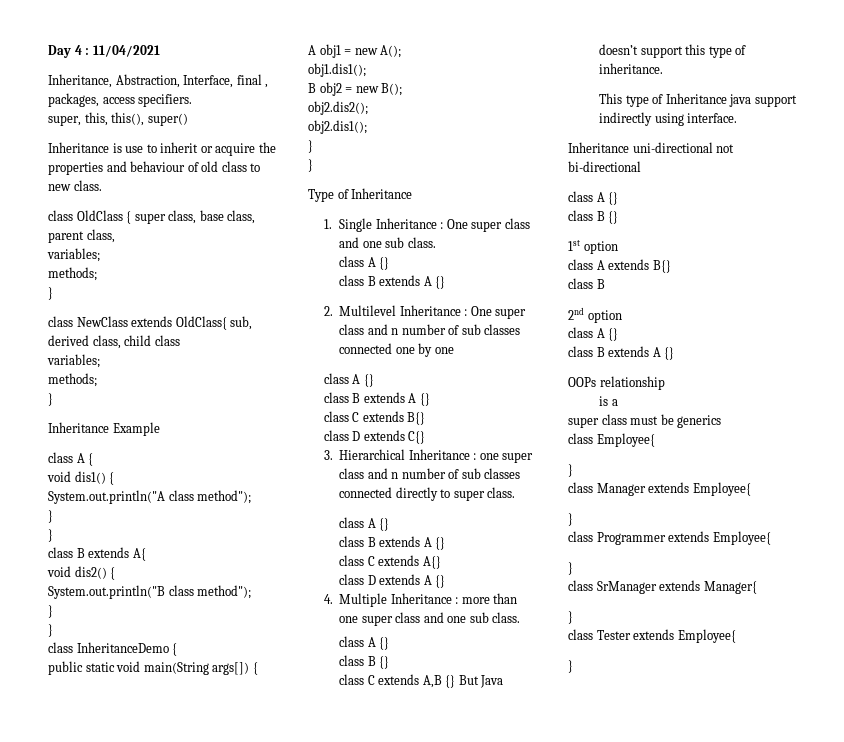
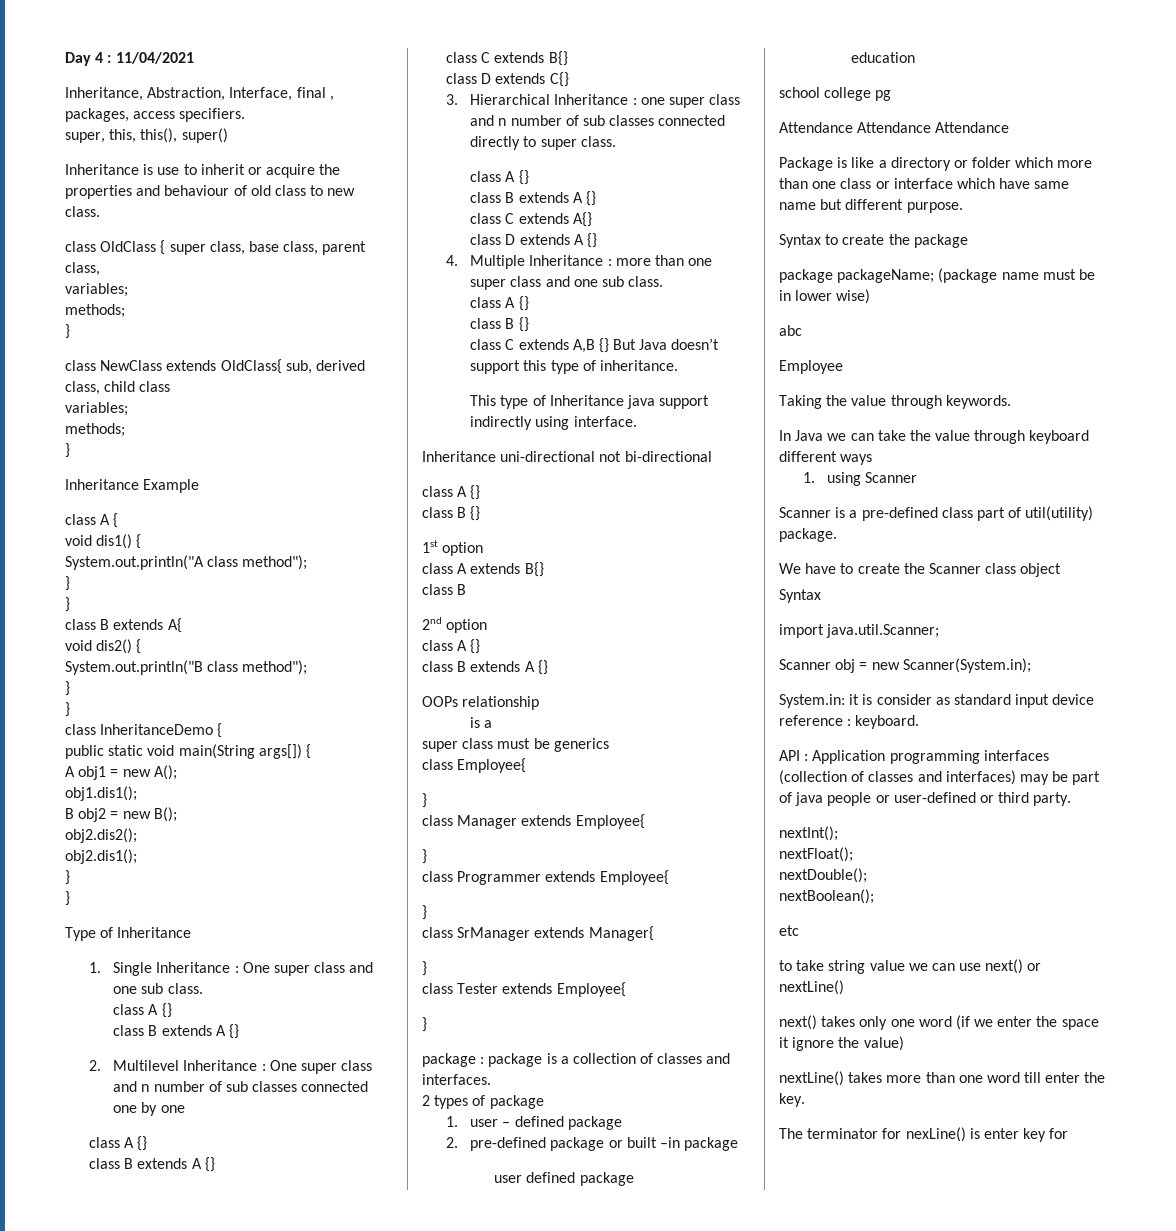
+ package : package is a collection of classes and interfaces.
+ 2 types of package
+ 1. user – defined package
+ 2. pre-defined package or built –in package
+ user defined package
+ education
+ school college pg
+ Attendance Attendance Attendance
+ Package is like a directory or folder which more than one class or interface which have same name but different purpose.
+ Syntax to create the package
+ package packageName; (package name must be in lower wise)
+ abc
+ Employee
+ Taking the value through keywords.
+ In Java we can take the value through keyboard different ways
+ 1. using Scanner
+ Scanner is a pre-defined class part of util(utility) package.
+ We have to create the Scanner class object
+ Syntax
+ import java.util.Scanner;
+ Scanner obj = new Scanner(System.in);
+ System.in: it is consider as standard input device reference : keyboard.
+ API : Application programming interfaces (collection of classes and interfaces) may be part of java people or user-defined or third party.
+ nextInt();
+ nextFloat();
+ nextDouble();
+ nextBoolean();
+ etc
+ to take string value we can use next() or nextLine()
+ next() takes only one word (if we enter the space it ignore the value)
+ nextLine() takes more than one word till enter the key.
+ The terminator for nexLine() is enter key for

